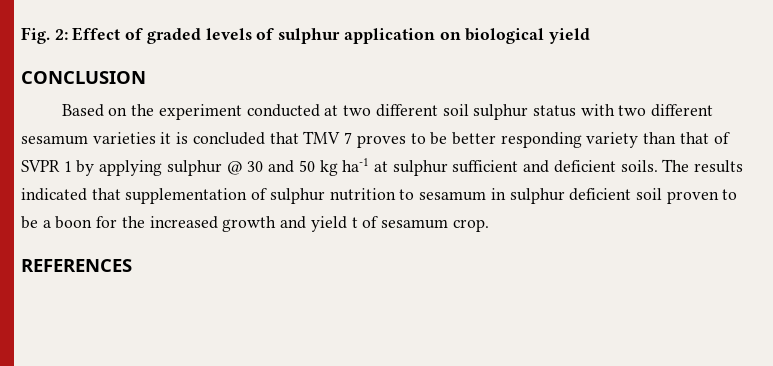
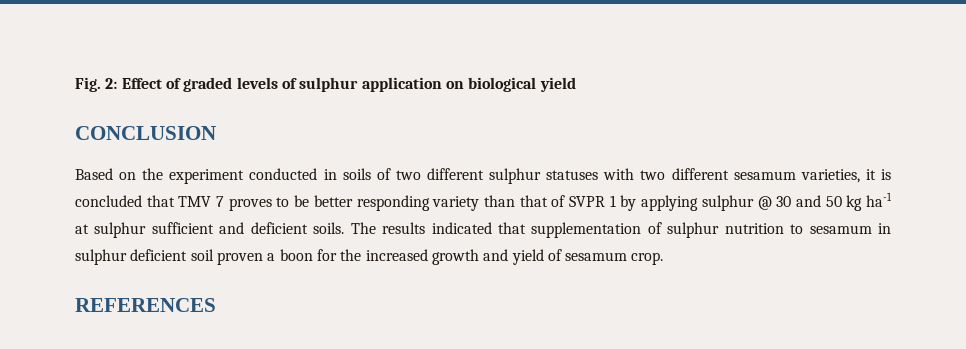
- Based on the experiment conducted at two different soil sulphur status with two different sesamum varieties it is concluded that TMV 7 proves to be better responding variety than that of SVPR 1 by applying sulphur @ 30 and 50 kg ha-1 at sulphur sufficient and deficient soils.
+ Based on the experiment conducted in soils of two different sulphur statuses with two different sesamum varieties, it is concluded that TMV 7 proves to be better responding variety than that of SVPR 1 by applying sulphur @ 30 and 50 kg ha-1 at sulphur sufficient and deficient soils.
- The results indicated that supplementation of sulphur nutrition to sesamum in sulphur deficient soil proven to be a boon for the increased growth and yield t of sesamum crop.
+ The results indicated that supplementation of sulphur nutrition to sesamum in sulphur deficient soil proven a boon for the increased growth and yield of sesamum crop.

